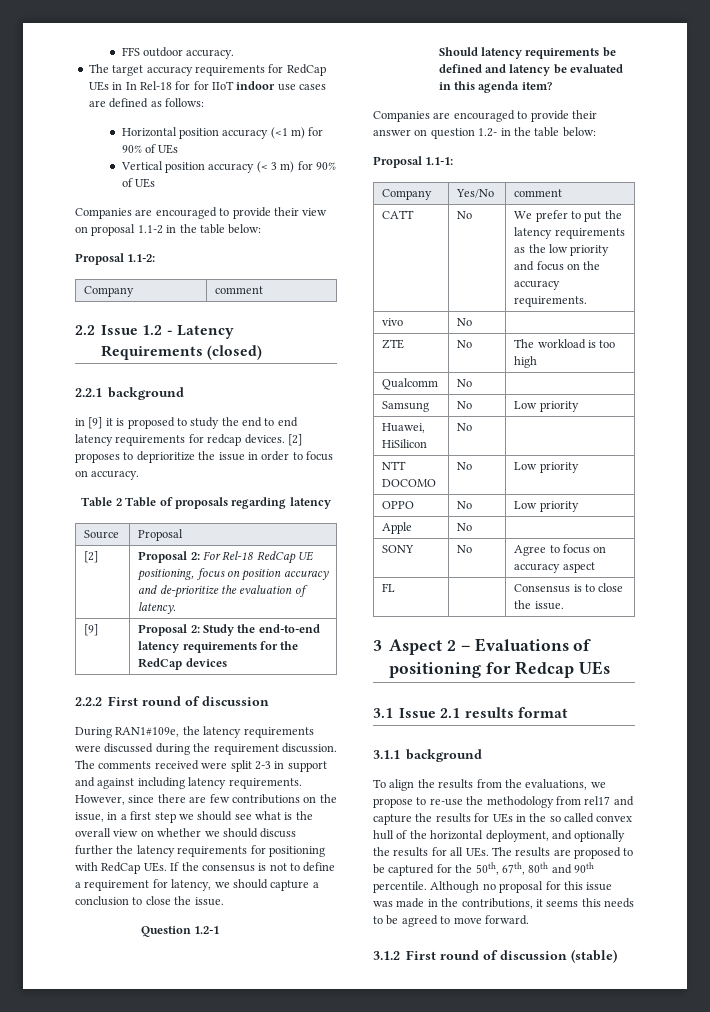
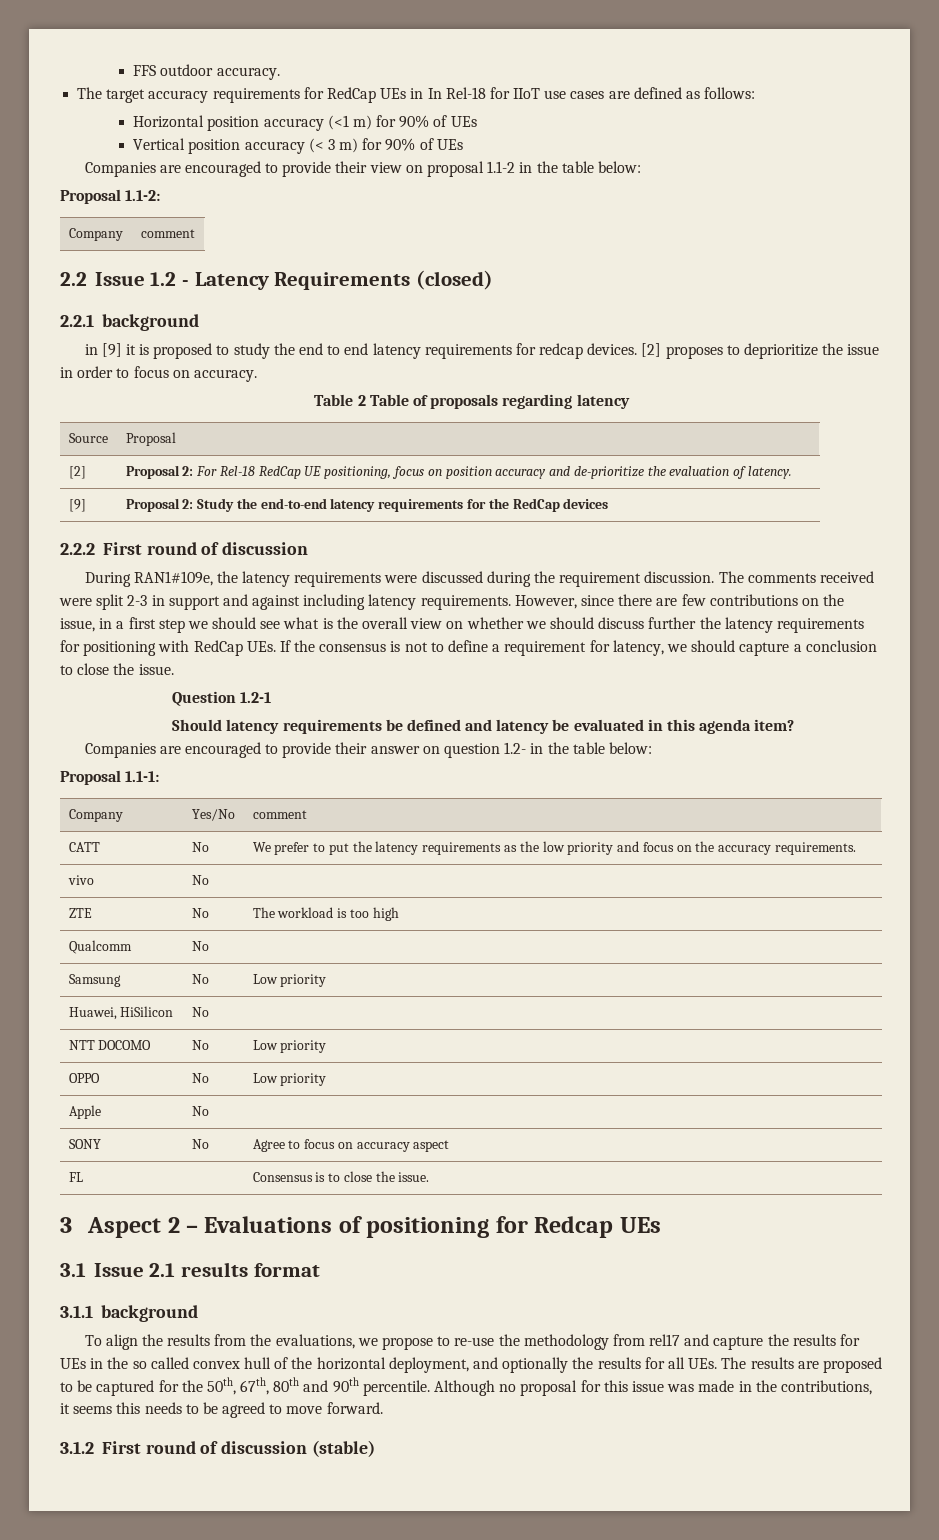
- The target accuracy requirements for RedCap UEs in In Rel-18 for for IIoT indoor use cases are defined as follows:
+ The target accuracy requirements for RedCap UEs in In Rel-18 for IIoT use cases are defined as follows:

